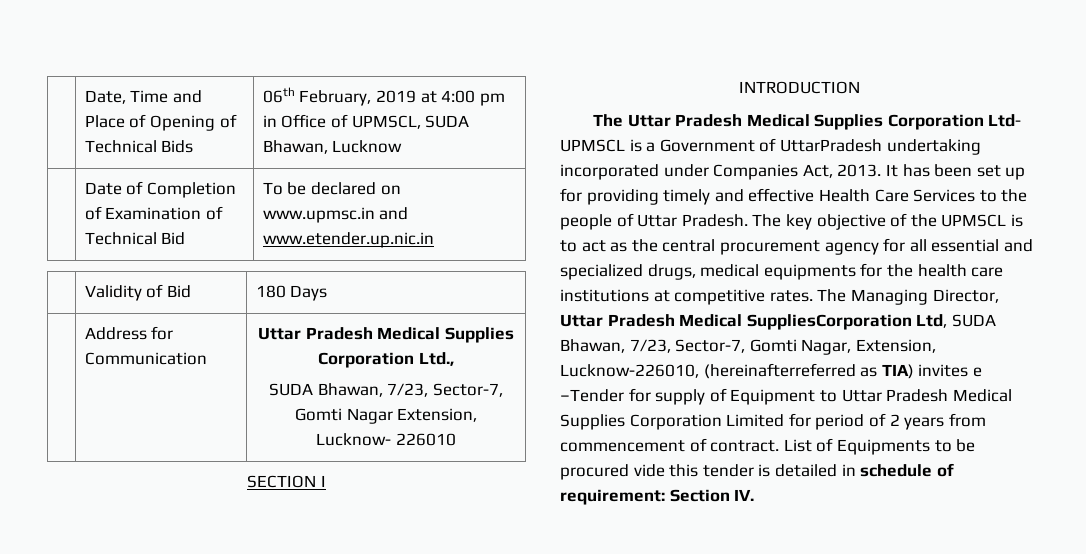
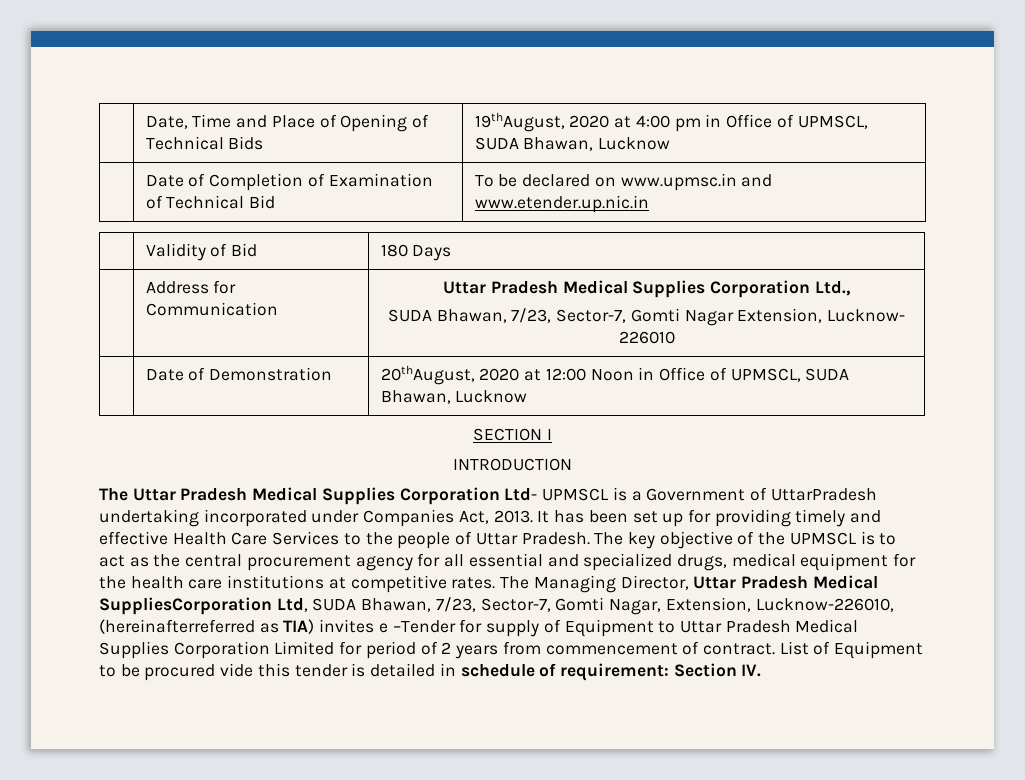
- | Date, Time and Place of Opening of Technical Bids | 06th February, 2019 at 4:00 pm in Office of UPMSCL, SUDA Bhawan, Lucknow
+ | Date, Time and Place of Opening of Technical Bids | 19thAugust, 2020 at 4:00 pm in Office of UPMSCL, SUDA Bhawan, Lucknow
+ | Date of Demonstration | 20thAugust, 2020 at 12:00 Noon in Office of UPMSCL, SUDA Bhawan, Lucknow
- The key objective of the UPMSCL is to act as the central procurement agency for all essential and specialized drugs, medical equipments for the health care institutions at competitive rates.
+ The key objective of the UPMSCL is to act as the central procurement agency for all essential and specialized drugs, medical equipment for the health care institutions at competitive rates.
- List of Equipments to be procured vide this tender is detailed in schedule of requirement: Section IV.
+ List of Equipment to be procured vide this tender is detailed in schedule of requirement: Section IV.

